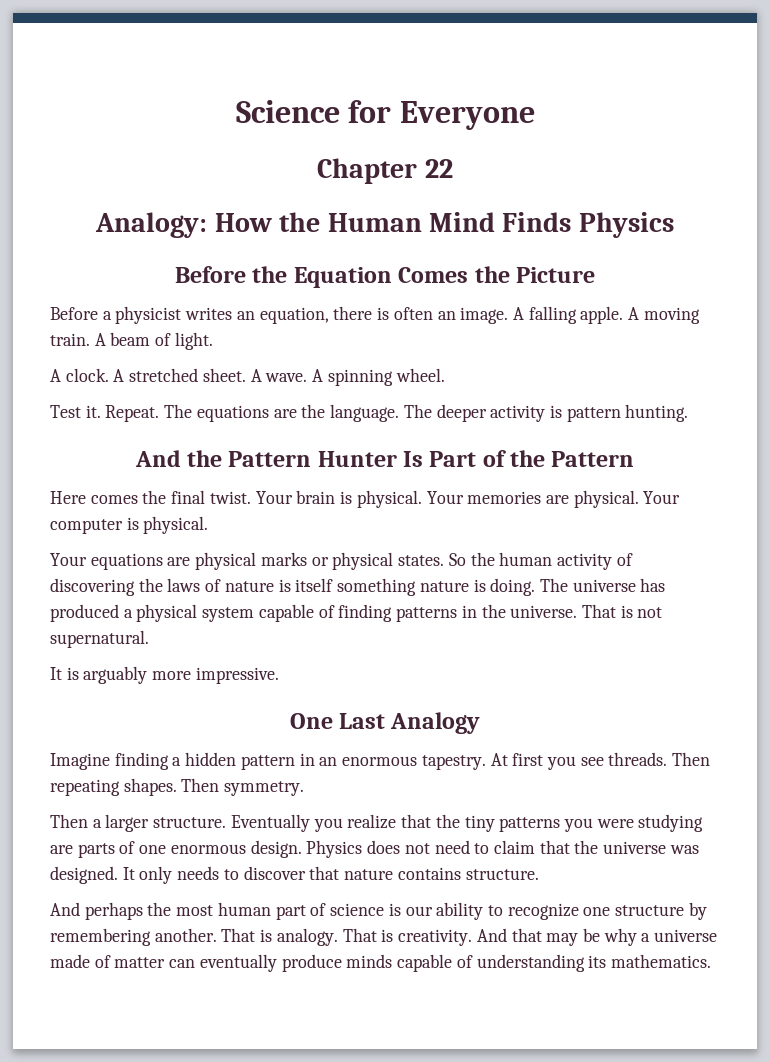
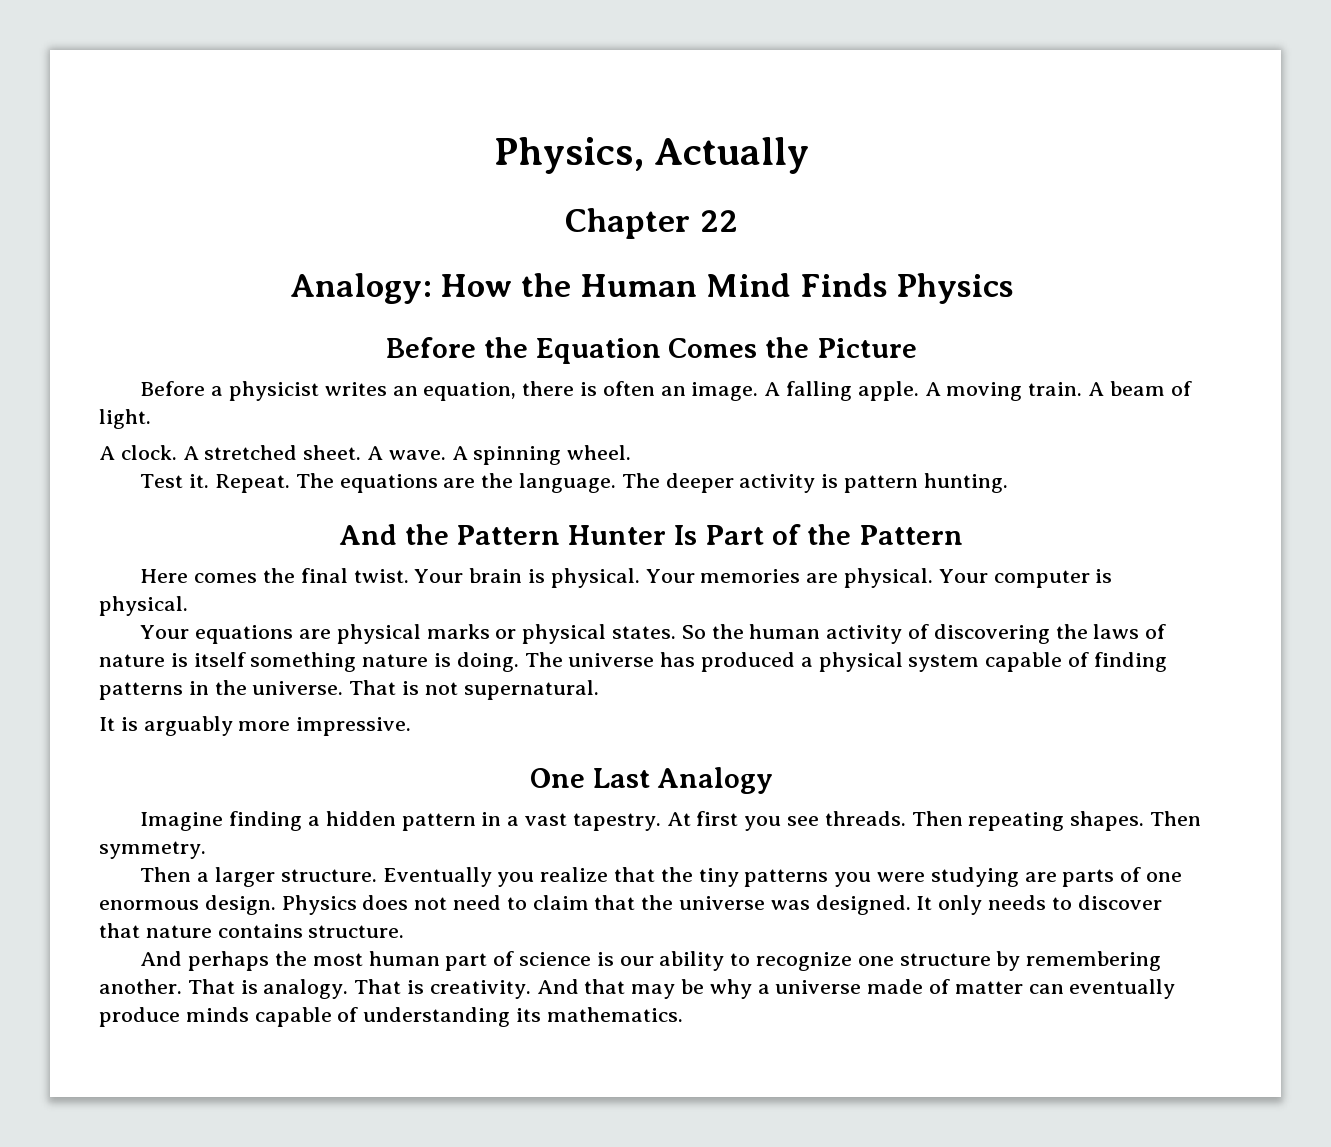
- Science for Everyone
+ Physics, Actually
- Imagine finding a hidden pattern in an enormous tapestry.
+ Imagine finding a hidden pattern in a vast tapestry.

